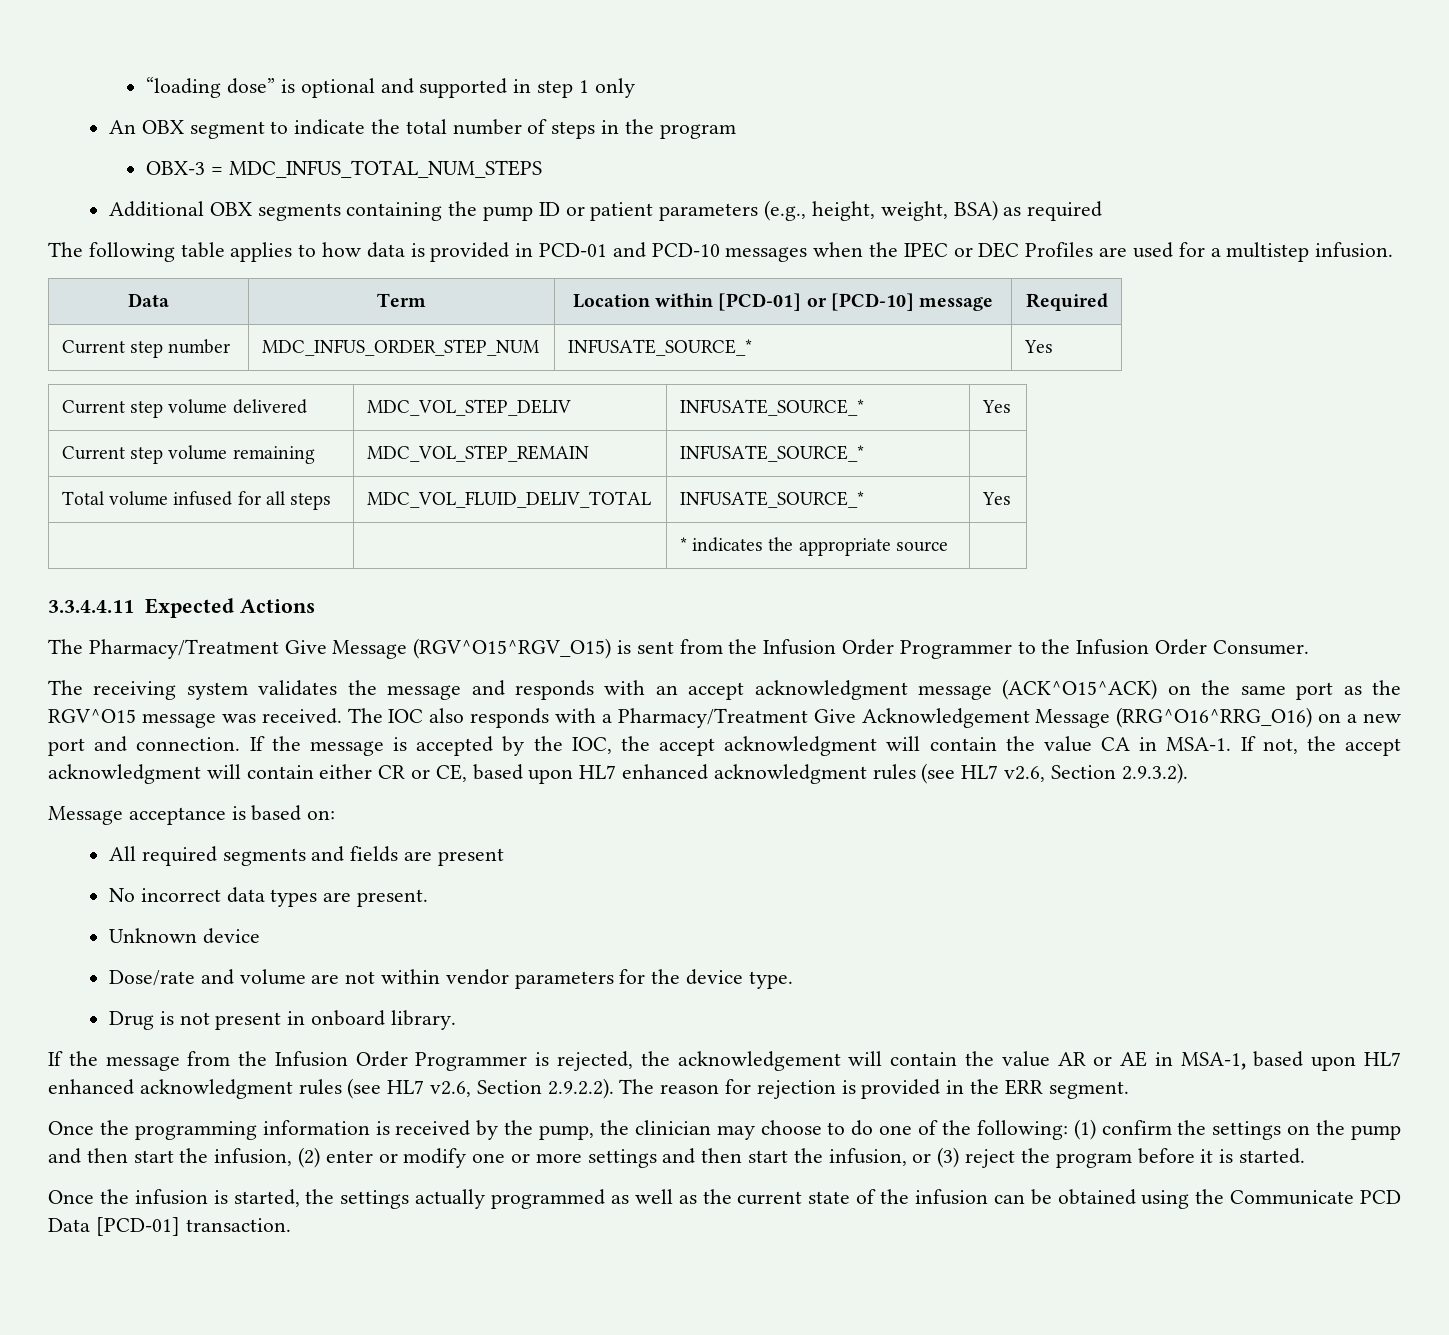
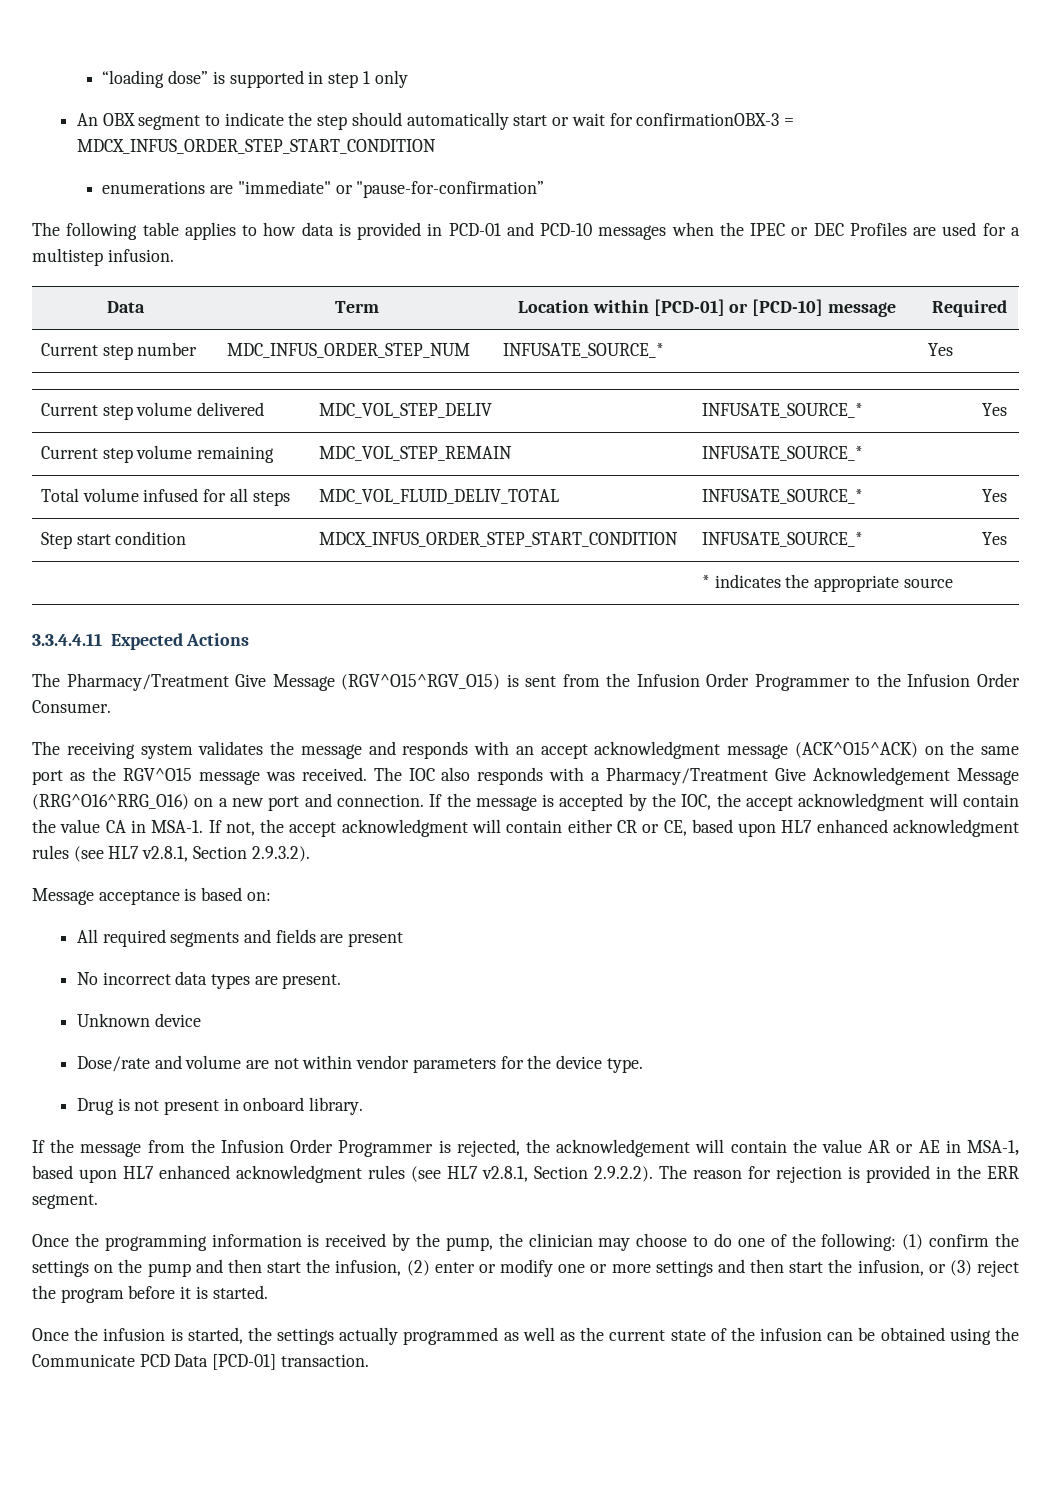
- “loading dose” is optional and supported in step 1 only
+ “loading dose” is supported in step 1 only
- An OBX segment to indicate the total number of steps in the program
- OBX-3 = MDC_INFUS_TOTAL_NUM_STEPS
- Additional OBX segments containing the pump ID or patient parameters (e.g., height, weight, BSA) as required
+ An OBX segment to indicate the step should automatically start or wait for confirmationOBX-3 = MDCX_INFUS_ORDER_STEP_START_CONDITION
+ enumerations are "immediate" or "pause-for-confirmation”
+ Step start condition | MDCX_INFUS_ORDER_STEP_START_CONDITION | INFUSATE_SOURCE_* | Yes
- If not, the accept acknowledgment will contain either CR or CE, based upon HL7 enhanced acknowledgment rules (see HL7 v2.6, Section 2.9.3.2).
+ If not, the accept acknowledgment will contain either CR or CE, based upon HL7 enhanced acknowledgment rules (see HL7 v2.8.1, Section 2.9.3.2).
- If the message from the Infusion Order Programmer is rejected, the acknowledgement will contain the value AR or AE in MSA-1, based upon HL7 enhanced acknowledgment rules (see HL7 v2.6, Section 2.9.2.2). The reason for rejection is provided in the ERR segment.
+ If the message from the Infusion Order Programmer is rejected, the acknowledgement will contain the value AR or AE in MSA-1, based upon HL7 enhanced acknowledgment rules (see HL7 v2.8.1, Section 2.9.2.2). The reason for rejection is provided in the ERR segment.

